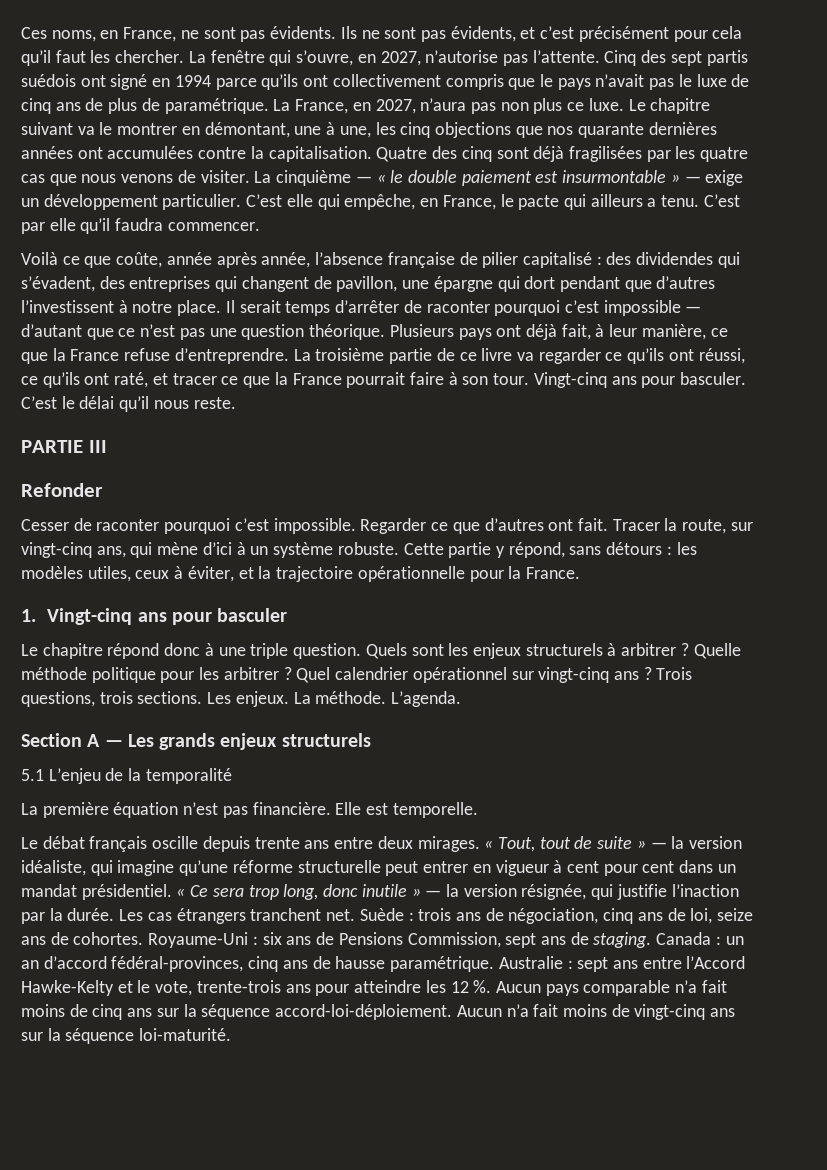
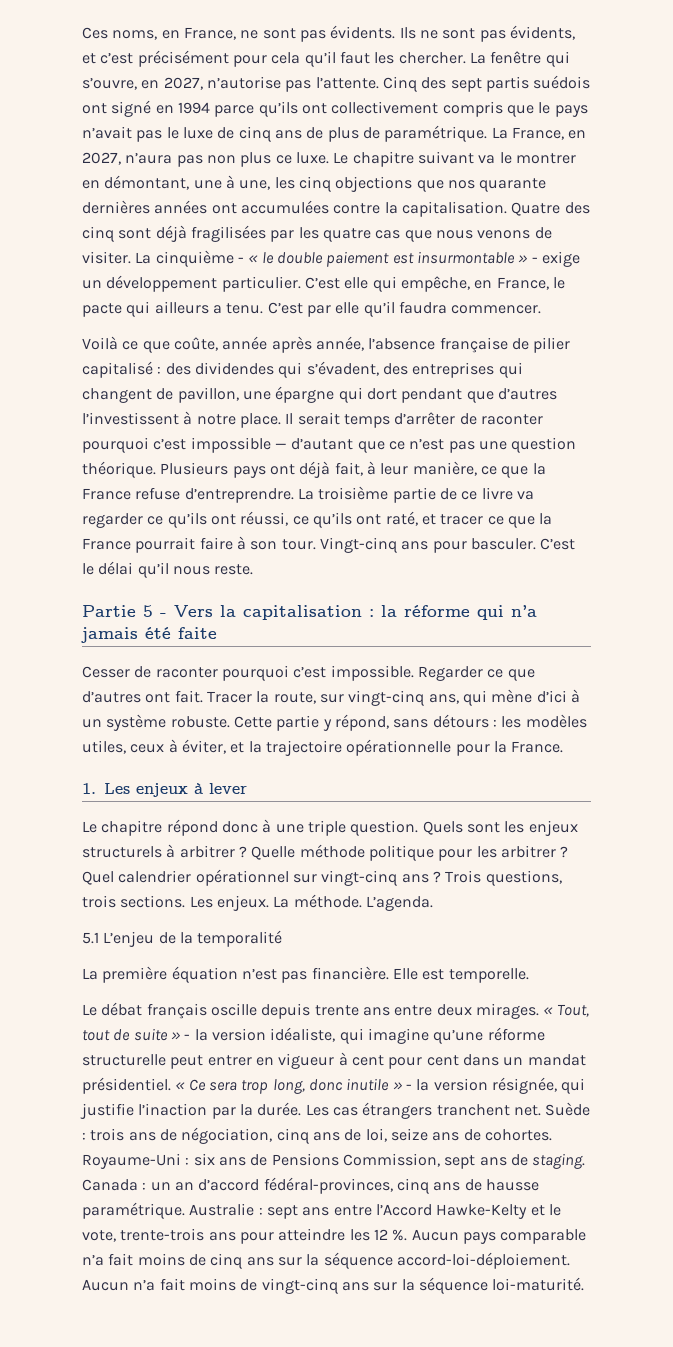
- La cinquième — « le double paiement est insurmontable » — exige un développement particulier.
+ La cinquième - « le double paiement est insurmontable » - exige un développement particulier.
- PARTIE III
- Refonder
+ Partie 5 - Vers la capitalisation : la réforme qui n’a jamais été faite
- 1. Vingt-cinq ans pour basculer
+ 1. Les enjeux à lever
- Section A — Les grands enjeux structurels
- « Tout, tout de suite » — la version idéaliste, qui imagine qu’une réforme structurelle peut entrer en vigueur à cent pour cent dans un mandat présidentiel.
+ « Tout, tout de suite » - la version idéaliste, qui imagine qu’une réforme structurelle peut entrer en vigueur à cent pour cent dans un mandat présidentiel.
- « Ce sera trop long, donc inutile » — la version résignée, qui justifie l’inaction par la durée.
+ « Ce sera trop long, donc inutile » - la version résignée, qui justifie l’inaction par la durée.

